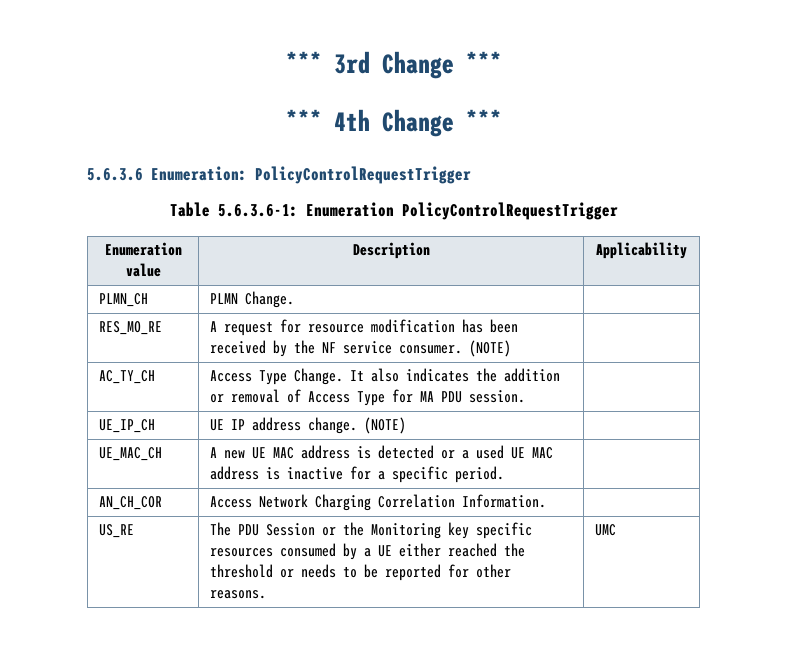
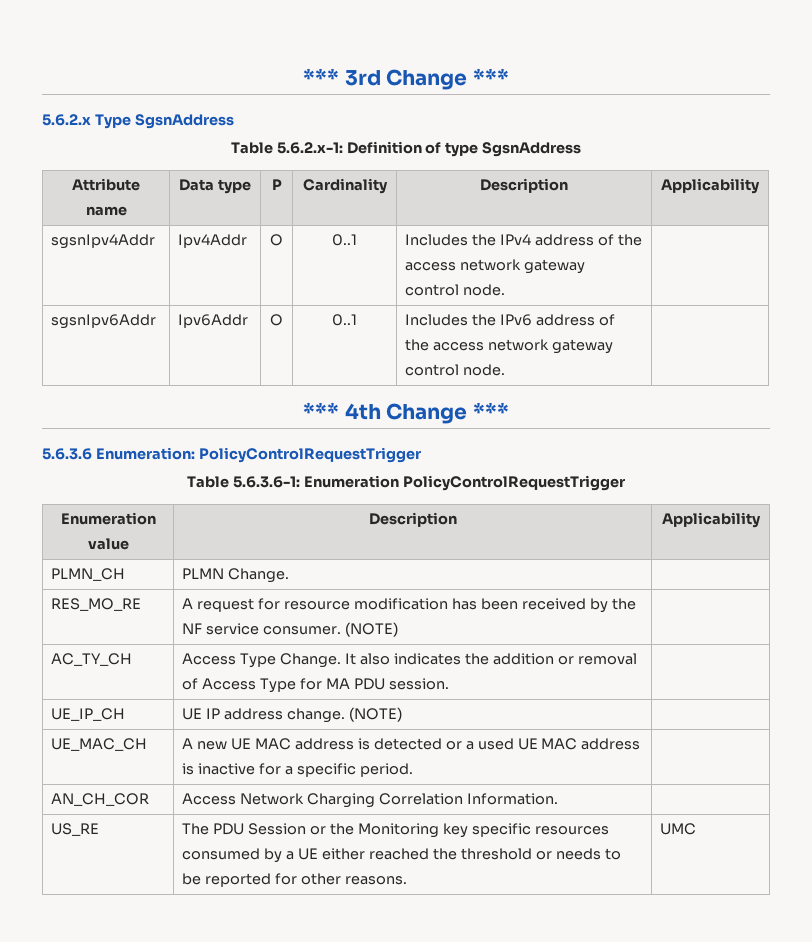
+ 5.6.2.x Type SgsnAddress
+ Table 5.6.2.x-1: Definition of type SgsnAddress
+ Attribute name | Data type | P | Cardinality | Description | Applicability
+ sgsnIpv4Addr | Ipv4Addr | O | 0..1 | Includes the IPv4 address of the access network gateway control node. |
+ sgsnIpv6Addr | Ipv6Addr | O | 0..1 | Includes the IPv6 address of the access network gateway control node. |

